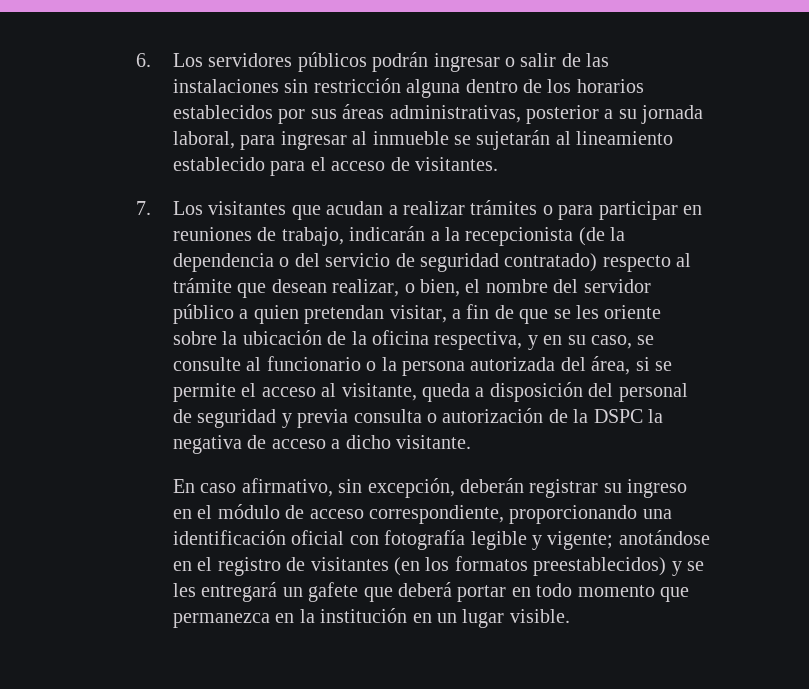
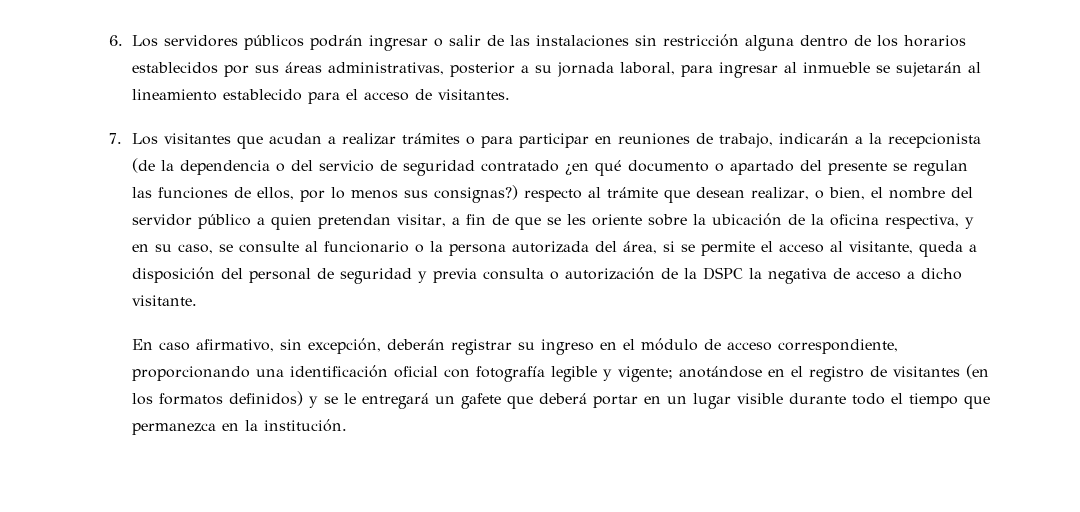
- 7. Los visitantes que acudan a realizar trámites o para participar en reuniones de trabajo, indicarán a la recepcionista (de la dependencia o del servicio de seguridad contratado) respecto al trámite que desean realizar, o bien, el nombre del servidor público a quien pretendan visitar, a fin de que se les oriente sobre la ubicación de la oficina respectiva, y en su caso, se consulte al funcionario o la persona autorizada del área, si se permite el acceso al visitante, queda a disposición del personal de seguridad y previa consulta o autorización de la DSPC la negativa de acceso a dicho visitante.
+ 7. Los visitantes que acudan a realizar trámites o para participar en reuniones de trabajo, indicarán a la recepcionista (de la dependencia o del servicio de seguridad contratado ¿en qué documento o apartado del presente se regulan las funciones de ellos, por lo menos sus consignas?) respecto al trámite que desean realizar, o bien, el nombre del servidor público a quien pretendan visitar, a fin de que se les oriente sobre la ubicación de la oficina respectiva, y en su caso, se consulte al funcionario o la persona autorizada del área, si se permite el acceso al visitante, queda a disposición del personal de seguridad y previa consulta o autorización de la DSPC la negativa de acceso a dicho visitante.
- En caso afirmativo, sin excepción, deberán registrar su ingreso en el módulo de acceso correspondiente, proporcionando una identificación oficial con fotografía legible y vigente; anotándose en el registro de visitantes (en los formatos preestablecidos) y se les entregará un gafete que deberá portar en todo momento que permanezca en la institución en un lugar visible.
+ En caso afirmativo, sin excepción, deberán registrar su ingreso en el módulo de acceso correspondiente, proporcionando una identificación oficial con fotografía legible y vigente; anotándose en el registro de visitantes (en los formatos definidos) y se le entregará un gafete que deberá portar en un lugar visible durante todo el tiempo que permanezca en la institución.

